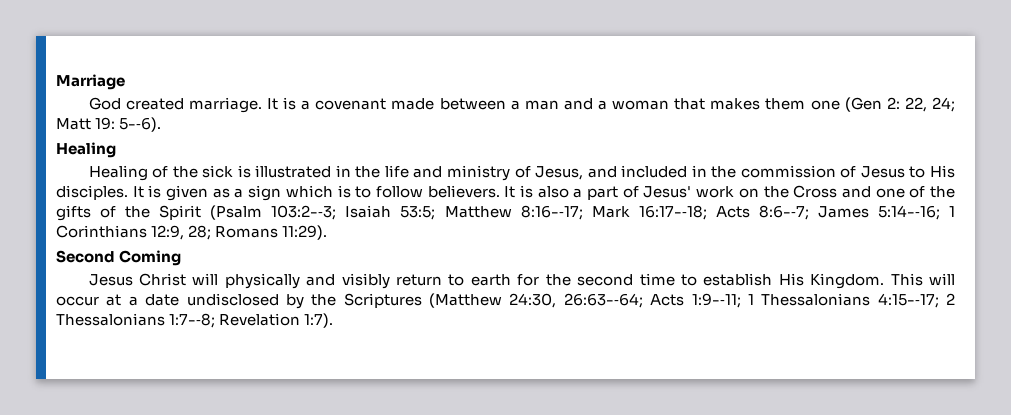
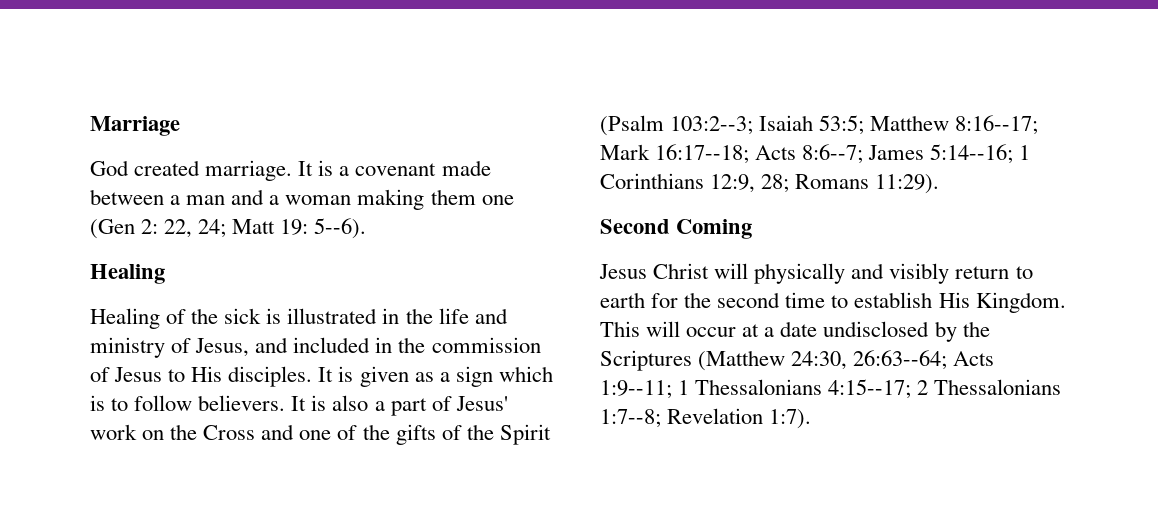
- It is a covenant made between a man and a woman that makes them one (Gen 2: 22, 24; Matt 19: 5-‐6).
+ It is a covenant made between a man and a woman making them one (Gen 2: 22, 24; Matt 19: 5-‐6).

